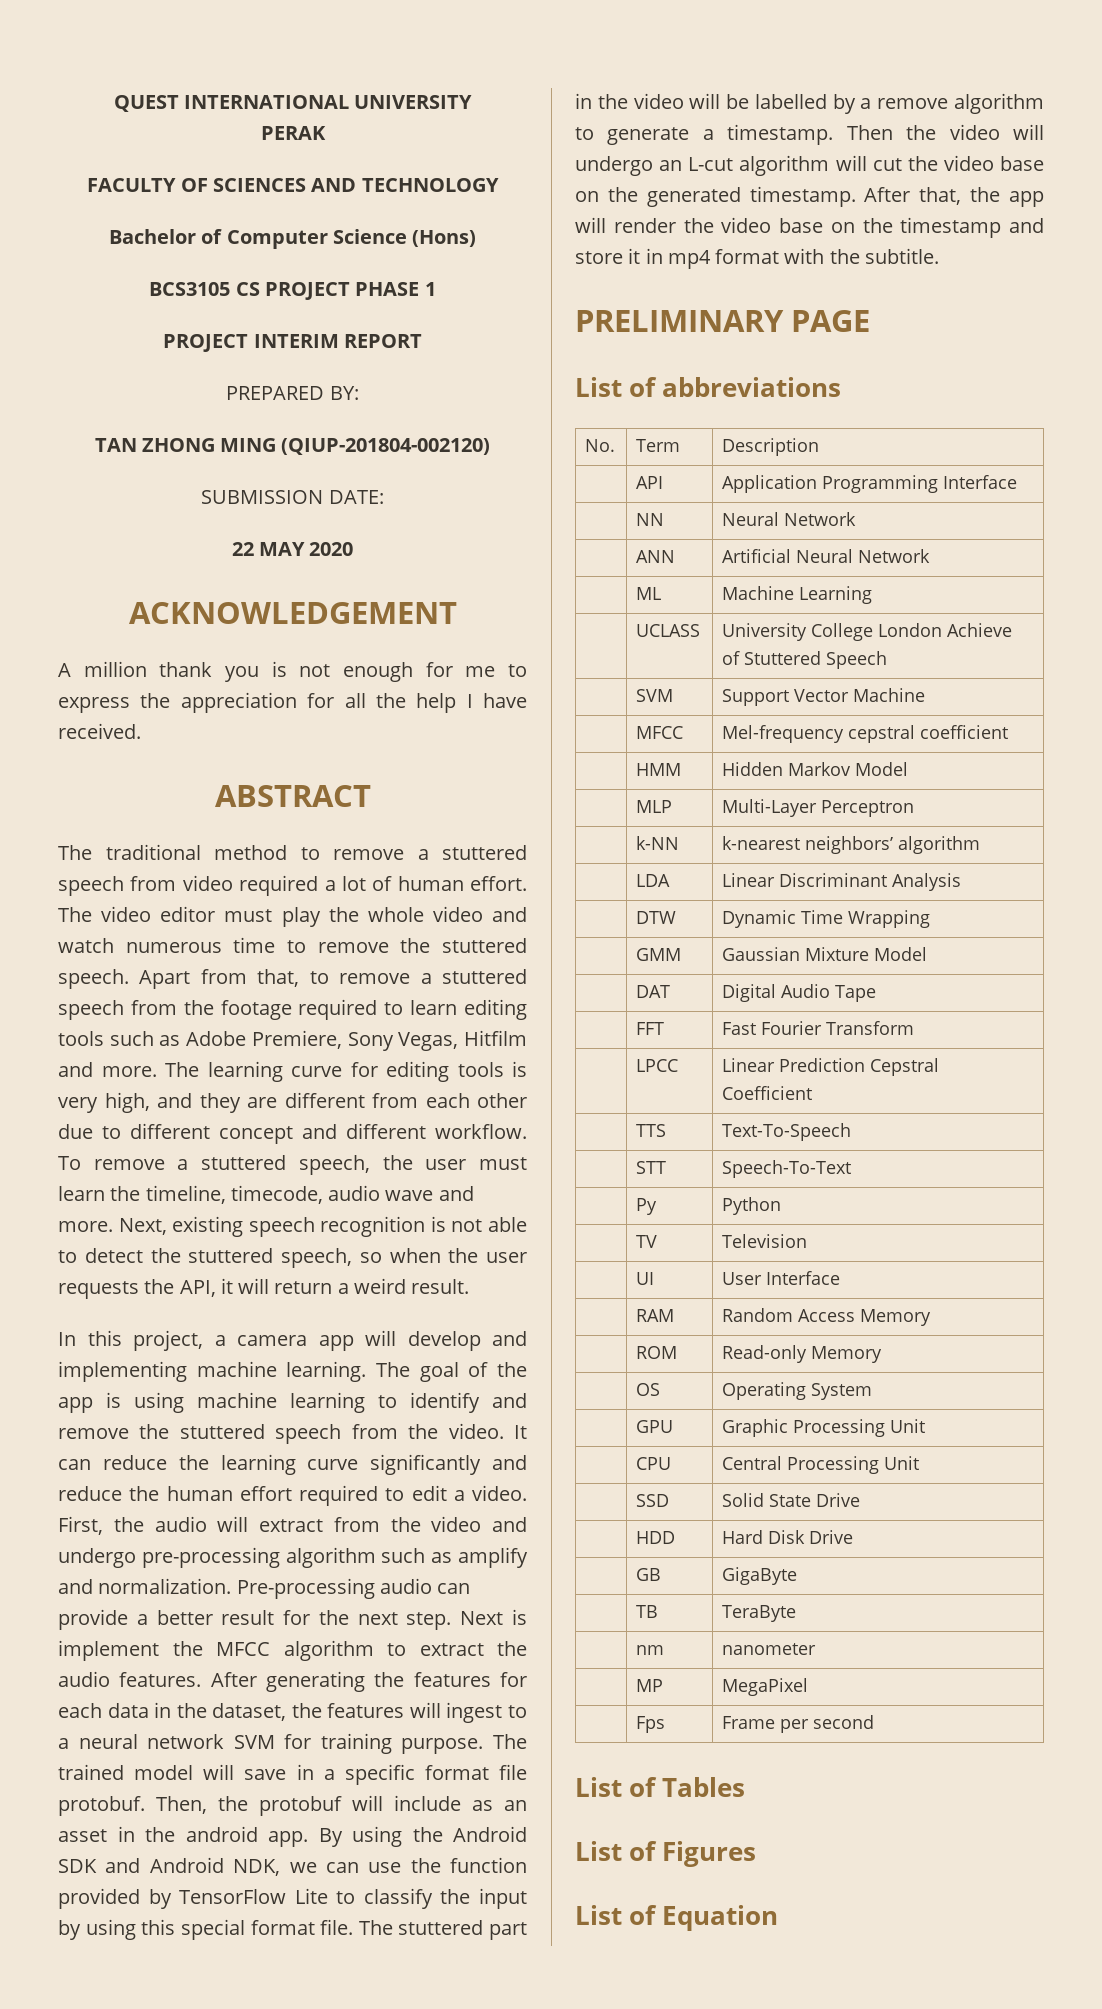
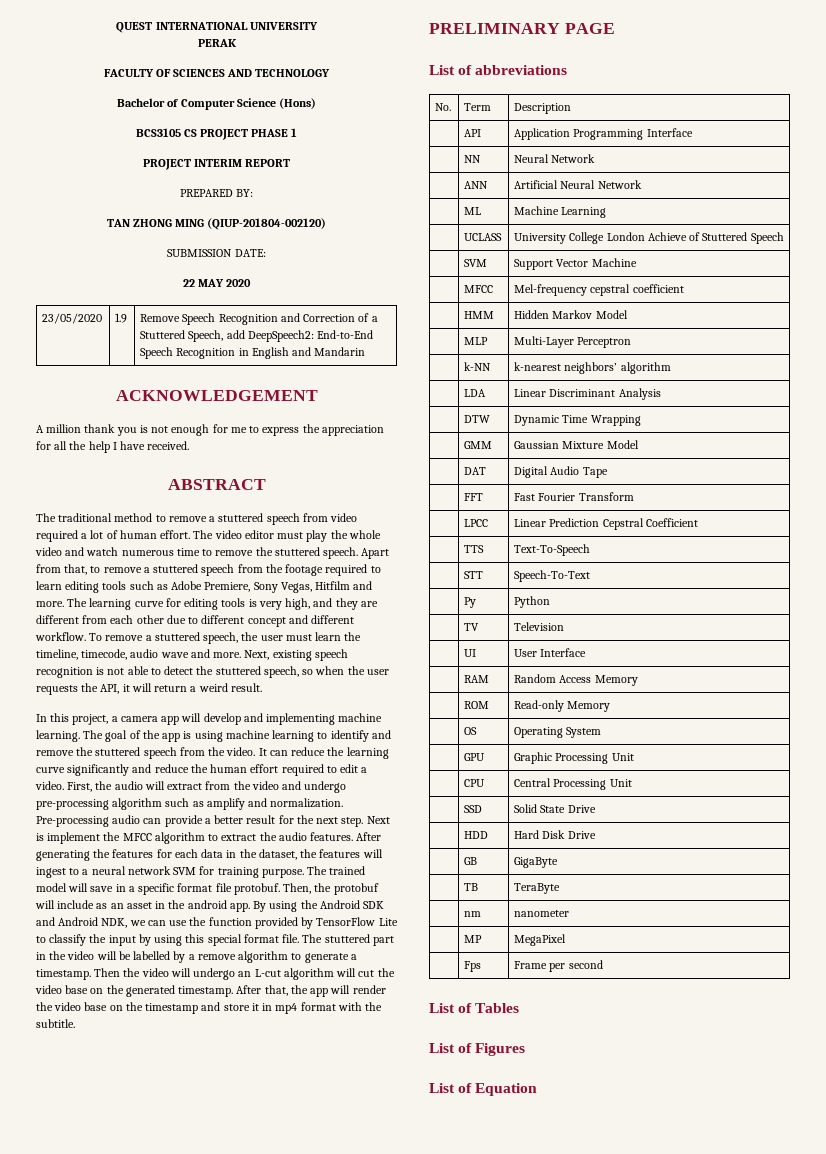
+ 23/05/2020 | 1.9 | Remove Speech Recognition and Correction of a Stuttered Speech, add DeepSpeech2: End-to-End Speech Recognition in English and Mandarin

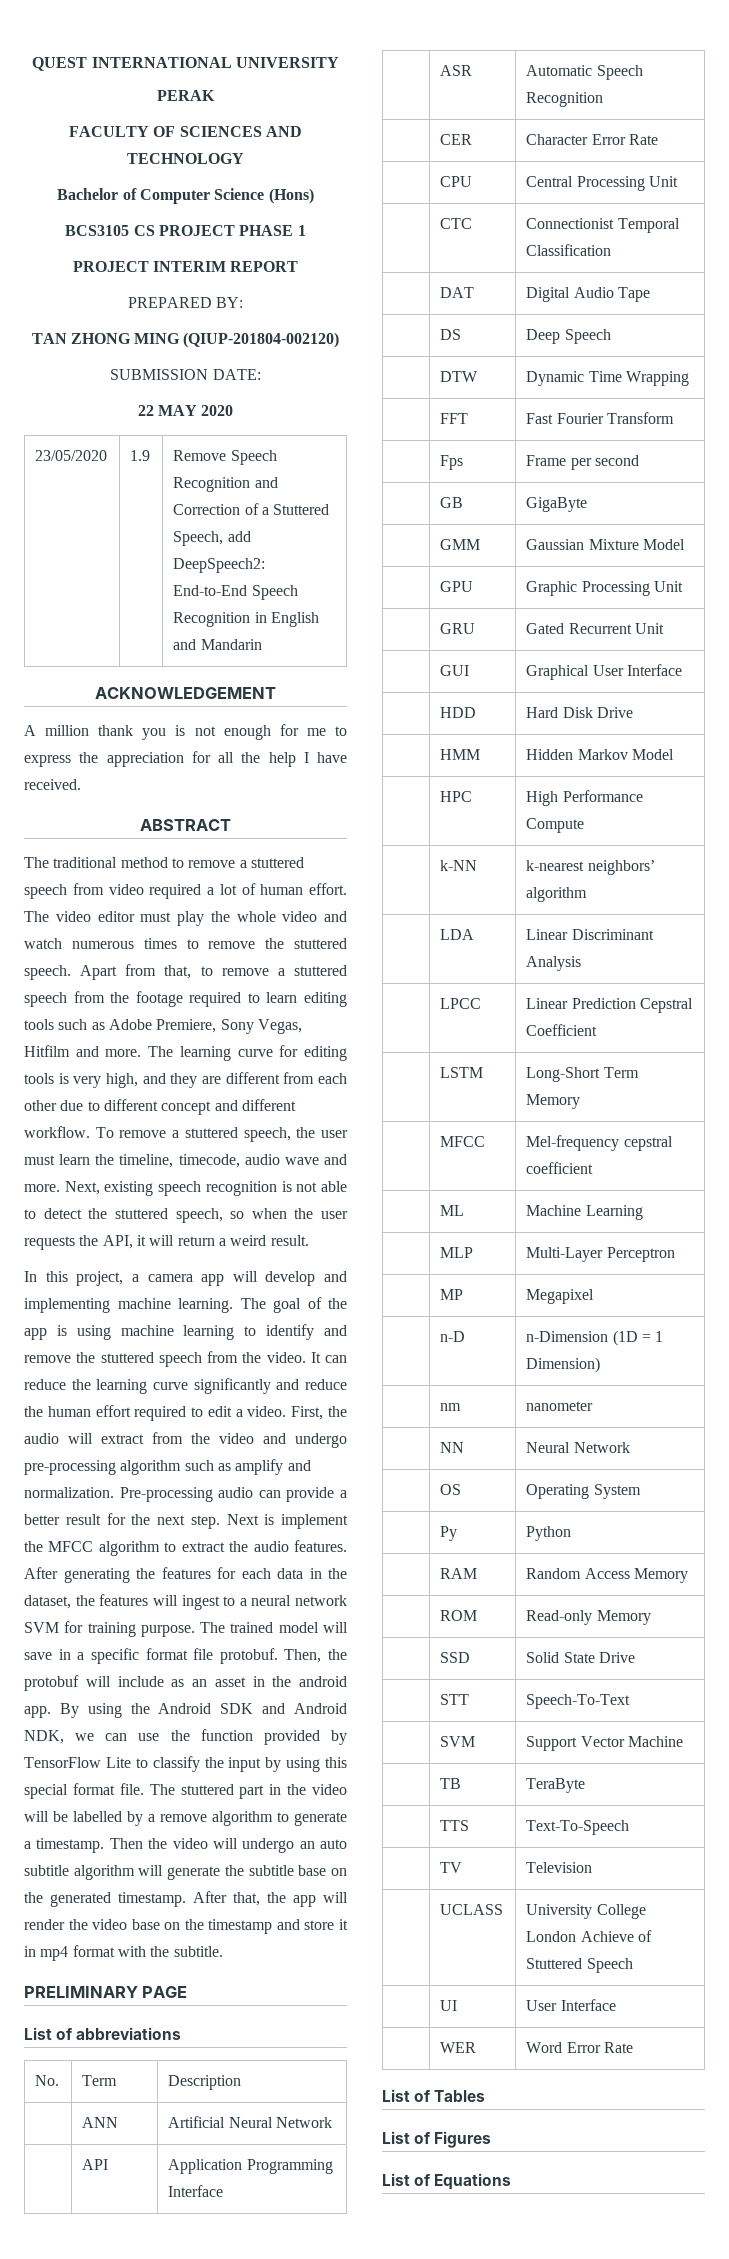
- The video editor must play the whole video and watch numerous time to remove the stuttered speech.
+ The video editor must play the whole video and watch numerous times to remove the stuttered speech.
- Then the video will undergo an L-cut algorithm will cut the video base on the generated timestamp.
+ Then the video will undergo an auto subtitle algorithm will generate the subtitle base on the generated timestamp.
+ | ANN | Artificial Neural Network
- | NN | Neural Network
- | ANN | Artificial Neural Network
- | ML | Machine Learning
- | UCLASS | University College London Achieve of Stuttered Speech
- | SVM | Support Vector Machine
- | MFCC | Mel-frequency cepstral coefficient
+ | ASR | Automatic Speech Recognition
+ | CER | Character Error Rate
+ | CPU | Central Processing Unit
+ | CTC | Connectionist Temporal Classification
+ | DAT | Digital Audio Tape
+ | DS | Deep Speech
+ | DTW | Dynamic Time Wrapping
+ | FFT | Fast Fourier Transform
+ | Fps | Frame per second
+ | GB | GigaByte
+ | GMM | Gaussian Mixture Model
+ | GPU | Graphic Processing Unit
+ | GRU | Gated Recurrent Unit
+ | GUI | Graphical User Interface
+ | HDD | Hard Disk Drive
- | MLP | Multi-Layer Perceptron
+ | HPC | High Performance Compute
- | DTW | Dynamic Time Wrapping
- | GMM | Gaussian Mixture Model
- | DAT | Digital Audio Tape
- | FFT | Fast Fourier Transform
- | TTS | Text-To-Speech
- | STT | Speech-To-Text
+ | LSTM | Long-Short Term Memory
+ | MFCC | Mel-frequency cepstral coefficient
+ | ML | Machine Learning
+ | MLP | Multi-Layer Perceptron
+ | MP | Megapixel
+ | n-D | n-Dimension (1D = 1 Dimension)
+ | nm | nanometer
+ | NN | Neural Network
+ | OS | Operating System
  | Py | Python
- | TV | Television
- | UI | User Interface
- | OS | Operating System
- | GPU | Graphic Processing Unit
- | CPU | Central Processing Unit
  | SSD | Solid State Drive
- | HDD | Hard Disk Drive
- | GB | GigaByte
+ | STT | Speech-To-Text
+ | SVM | Support Vector Machine
  | TB | TeraByte
- | nm | nanometer
- | MP | MegaPixel
- | Fps | Frame per second
+ | TTS | Text-To-Speech
+ | TV | Television
+ | UCLASS | University College London Achieve of Stuttered Speech
+ | UI | User Interface
+ | WER | Word Error Rate
- List of Equation
+ List of Equations

